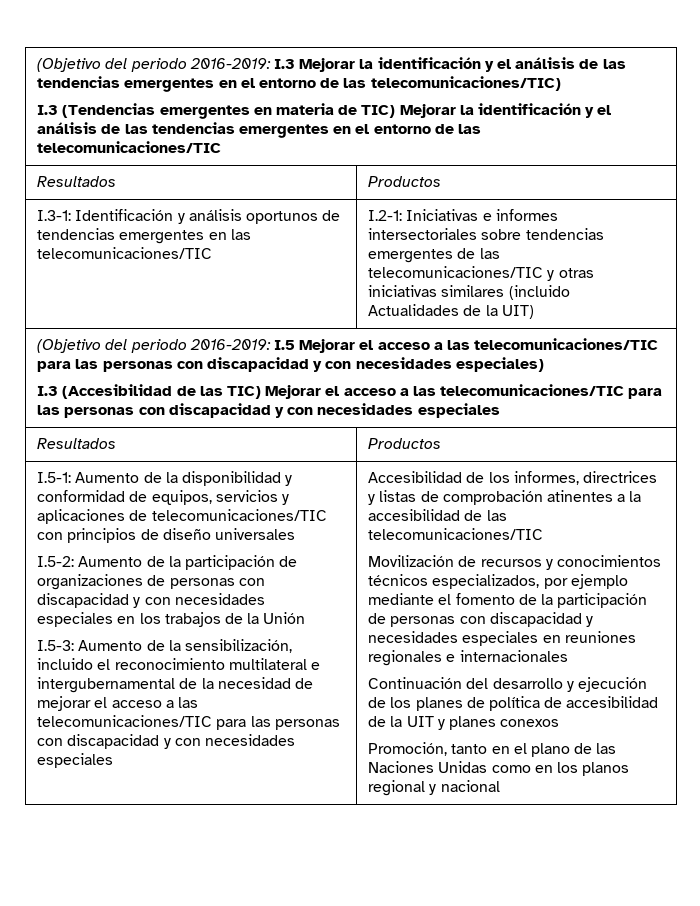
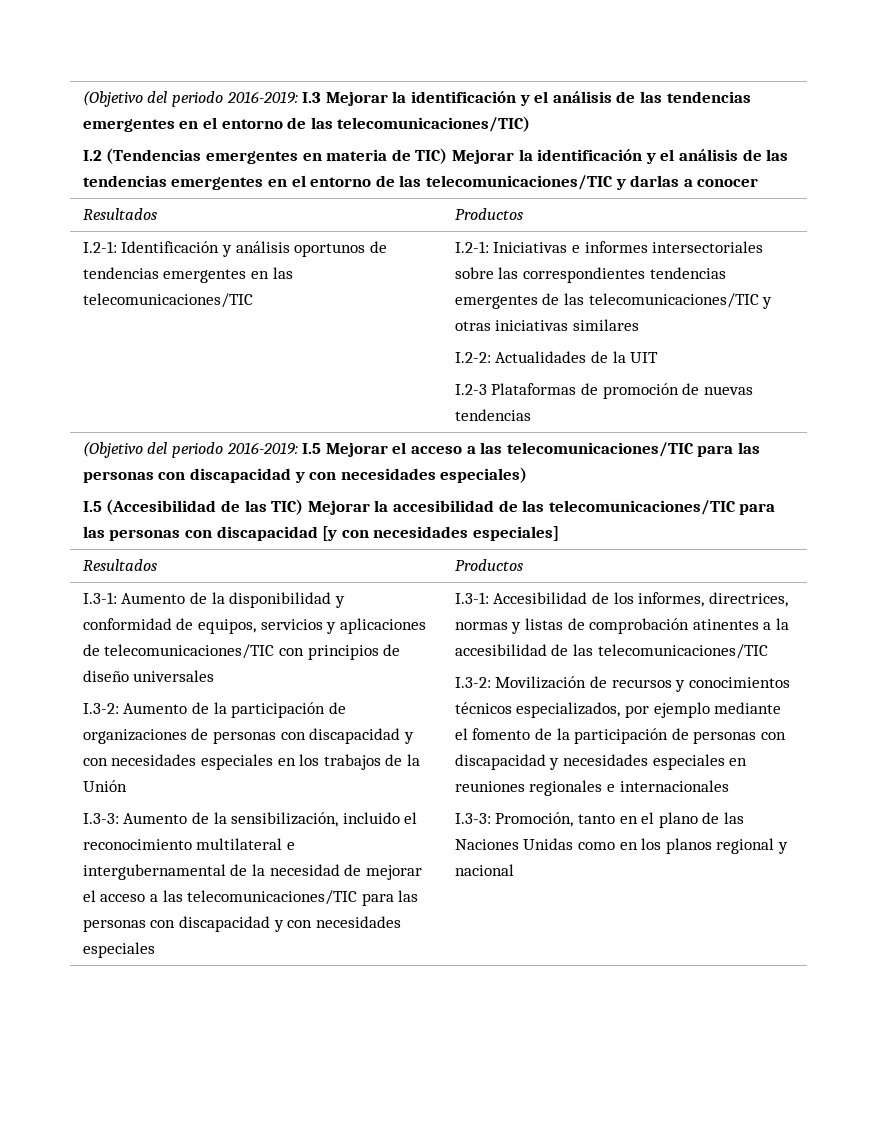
- I.3 (Tendencias emergentes en materia de TIC) Mejorar la identificación y el análisis de las tendencias emergentes en el entorno de las telecomunicaciones/TIC
+ I.2 (Tendencias emergentes en materia de TIC) Mejorar la identificación y el análisis de las tendencias emergentes en el entorno de las telecomunicaciones/TIC y darlas a conocer
  Resultados | Productos
- I.3-1: Identificación y análisis oportunos de tendencias emergentes en las telecomunicaciones/TIC | I.2-1: Iniciativas e informes intersectoriales sobre tendencias emergentes de las telecomunicaciones/TIC y otras iniciativas similares (incluido Actualidades de la UIT)
+ I.2-1: Identificación y análisis oportunos de tendencias emergentes en las telecomunicaciones/TIC | I.2-1: Iniciativas e informes intersectoriales sobre las correspondientes tendencias emergentes de las telecomunicaciones/TIC y otras iniciativas similares
+ I.2-2: Actualidades de la UIT
+ I.2-3 Plataformas de promoción de nuevas tendencias
  (Objetivo del periodo 2016-2019: I.5 Mejorar el acceso a las telecomunicaciones/TIC para las personas con discapacidad y con necesidades especiales)
- I.3 (Accesibilidad de las TIC) Mejorar el acceso a las telecomunicaciones/TIC para las personas con discapacidad y con necesidades especiales
+ I.5 (Accesibilidad de las TIC) Mejorar la accesibilidad de las telecomunicaciones/TIC para las personas con discapacidad [y con necesidades especiales]
  Resultados | Productos
- I.5-1: Aumento de la disponibilidad y conformidad de equipos, servicios y aplicaciones de telecomunicaciones/TIC con principios de diseño universales
+ I.3-1: Aumento de la disponibilidad y conformidad de equipos, servicios y aplicaciones de telecomunicaciones/TIC con principios de diseño universales
- I.5-2: Aumento de la participación de organizaciones de personas con discapacidad y con necesidades especiales en los trabajos de la Unión
+ I.3-2: Aumento de la participación de organizaciones de personas con discapacidad y con necesidades especiales en los trabajos de la Unión
- I.5-3: Aumento de la sensibilización, incluido el reconocimiento multilateral e intergubernamental de la necesidad de mejorar el acceso a las telecomunicaciones/TIC para las personas con discapacidad y con necesidades especiales
+ I.3-3: Aumento de la sensibilización, incluido el reconocimiento multilateral e intergubernamental de la necesidad de mejorar el acceso a las telecomunicaciones/TIC para las personas con discapacidad y con necesidades especiales
- Accesibilidad de los informes, directrices y listas de comprobación atinentes a la accesibilidad de las telecomunicaciones/TIC
+ I.3-1: Accesibilidad de los informes, directrices, normas y listas de comprobación atinentes a la accesibilidad de las telecomunicaciones/TIC
- Movilización de recursos y conocimientos técnicos especializados, por ejemplo mediante el fomento de la participación de personas con discapacidad y necesidades especiales en reuniones regionales e internacionales
+ I.3-2: Movilización de recursos y conocimientos técnicos especializados, por ejemplo mediante el fomento de la participación de personas con discapacidad y necesidades especiales en reuniones regionales e internacionales
- Continuación del desarrollo y ejecución de los planes de política de accesibilidad de la UIT y planes conexos
- Promoción, tanto en el plano de las Naciones Unidas como en los planos regional y nacional
+ I.3-3: Promoción, tanto en el plano de las Naciones Unidas como en los planos regional y nacional

